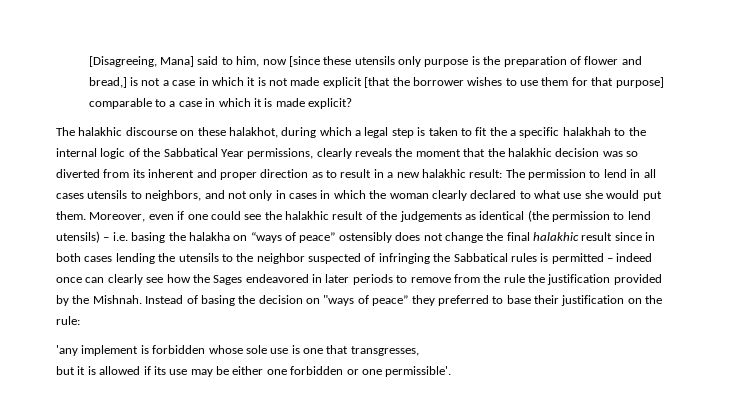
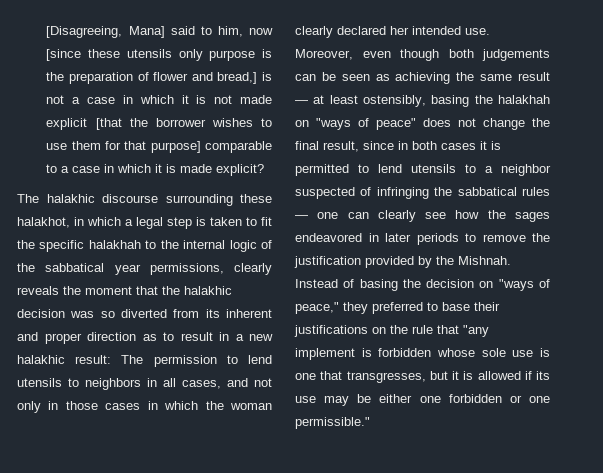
- The halakhic discourse on these halakhot, during which a legal step is taken to fit the a specific halakhah to the internal logic of the Sabbatical Year permissions, clearly reveals the moment that the halakhic decision was so diverted from its inherent and proper direction as to result in a new halakhic result:
+ The halakhic discourse surrounding these halakhot, in which a legal step is taken to fit the specific halakhah to the internal logic of the sabbatical year permissions, clearly reveals the moment that the halakhic decision was so diverted from its inherent and proper direction as to result in a new halakhic result:
- The permission to lend in all cases utensils to neighbors, and not only in cases in which the woman clearly declared to what use she would put them. Moreover, even if one could see the halakhic result of the judgements as identical (the permission to lend utensils) – i.e. basing the halakha on “ways of peace” ostensibly does not change the final halakhic result since in both cases lending the utensils to the neighbor suspected of infringing the Sabbatical rules is permitted – indeed once can clearly see how the Sages endeavored in later periods to remove from the rule the justification provided by the Mishnah.
+ The permission to lend utensils to neighbors in all cases, and not only in those cases in which the woman clearly declared her intended use. Moreover, even though both judgements can be seen as achieving the same result — at least ostensibly, basing the halakhah on "ways of peace" does not change the final result, since in both cases it is permitted to lend utensils to a neighbor suspected of infringing the sabbatical rules — one can clearly see how the sages endeavored in later periods to remove the justification provided by the Mishnah.
- Instead of basing the decision on "ways of peace” they preferred to base their justification on the rule:
- 'any implement is forbidden whose sole use is one that transgresses,
- but it is allowed if its use may be either one forbidden or one permissible'.
+ Instead of basing the decision on "ways of peace," they preferred to base their justifications on the rule that "any implement is forbidden whose sole use is one that transgresses, but it is allowed if its use may be either one forbidden or one permissible."

